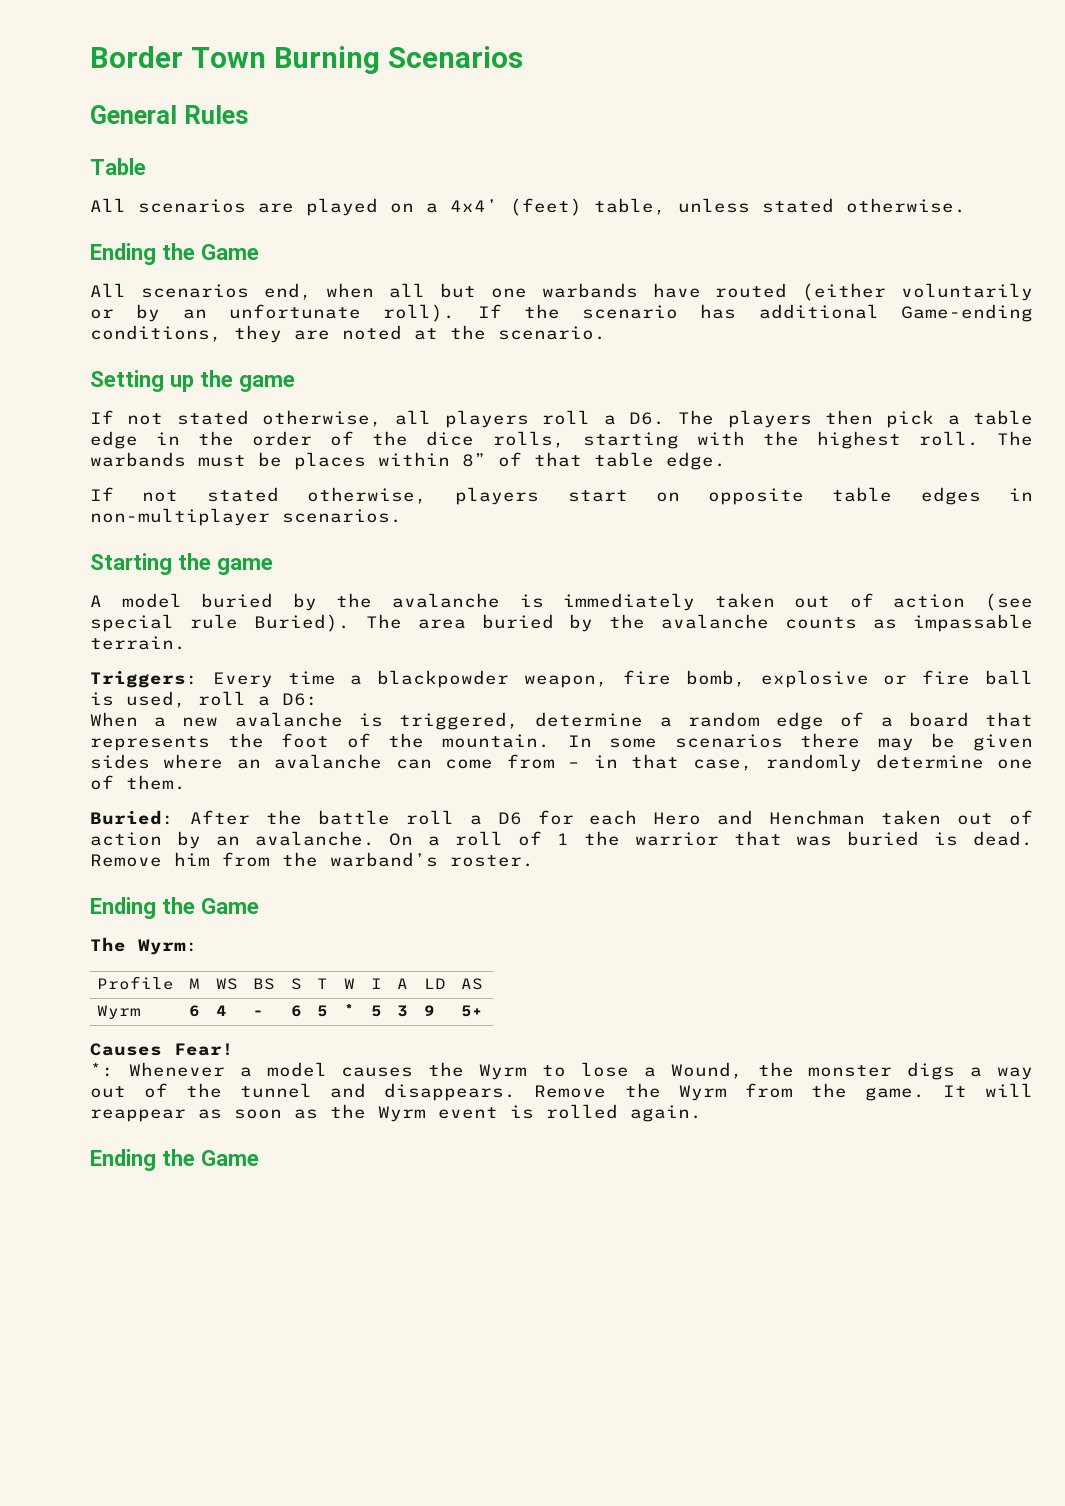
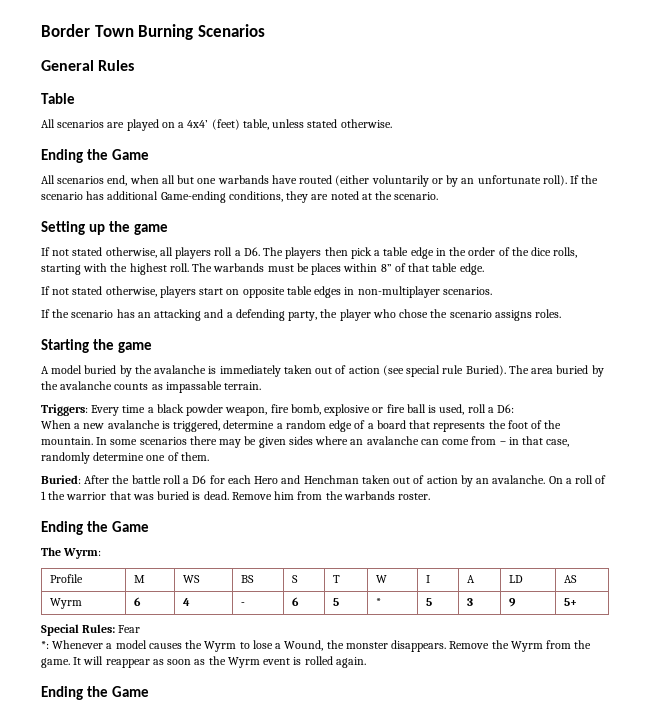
+ If the scenario has an attacking and a defending party, the player who chose the scenario assigns roles.
- Triggers: Every time a blackpowder weapon, fire bomb, explosive or fire ball is used, roll a D6:
+ Triggers: Every time a black powder weapon, fire bomb, explosive or fire ball is used, roll a D6:
- Remove him from the warband’s roster.
+ Remove him from the warbands roster.
- Causes Fear!
+ Special Rules: Fear
- *: Whenever a model causes the Wyrm to lose a Wound, the monster digs a way out of the tunnel and disappears.
+ *: Whenever a model causes the Wyrm to lose a Wound, the monster disappears.

